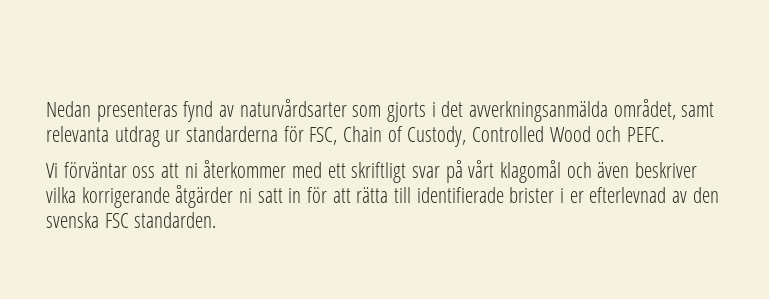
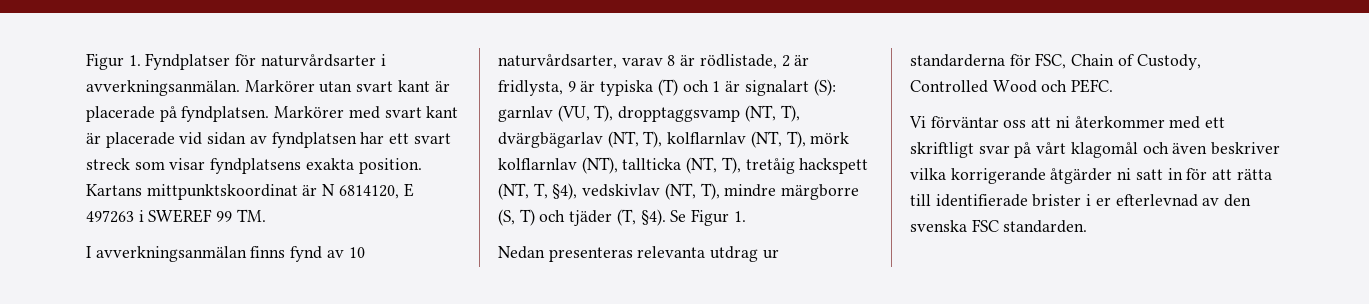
- Nedan presenteras fynd av naturvårdsarter som gjorts i det avverkningsanmälda området, samt relevanta utdrag ur standarderna för FSC, Chain of Custody, Controlled Wood och PEFC.
+ Figur 1. Fyndplatser för naturvårdsarter i avverkningsanmälan. Markörer utan svart kant är placerade på fyndplatsen. Markörer med svart kant är placerade vid sidan av fyndplatsen har ett svart streck som visar fyndplatsens exakta position. Kartans mittpunktskoordinat är N 6814120, E 497263 i SWEREF 99 TM.
+ I avverkningsanmälan finns fynd av 10 naturvårdsarter, varav 8 är rödlistade, 2 är fridlysta, 9 är typiska (T) och 1 är signalart (S): garnlav (VU, T), dropptaggsvamp (NT, T), dvärgbägarlav (NT, T), kolflarnlav (NT, T), mörk kolflarnlav (NT), tallticka (NT, T), tretåig hackspett (NT, T, §4), vedskivlav (NT, T), mindre märgborre (S, T) och tjäder (T, §4). Se Figur 1.
+ Nedan presenteras relevanta utdrag ur standarderna för FSC, Chain of Custody, Controlled Wood och PEFC.

